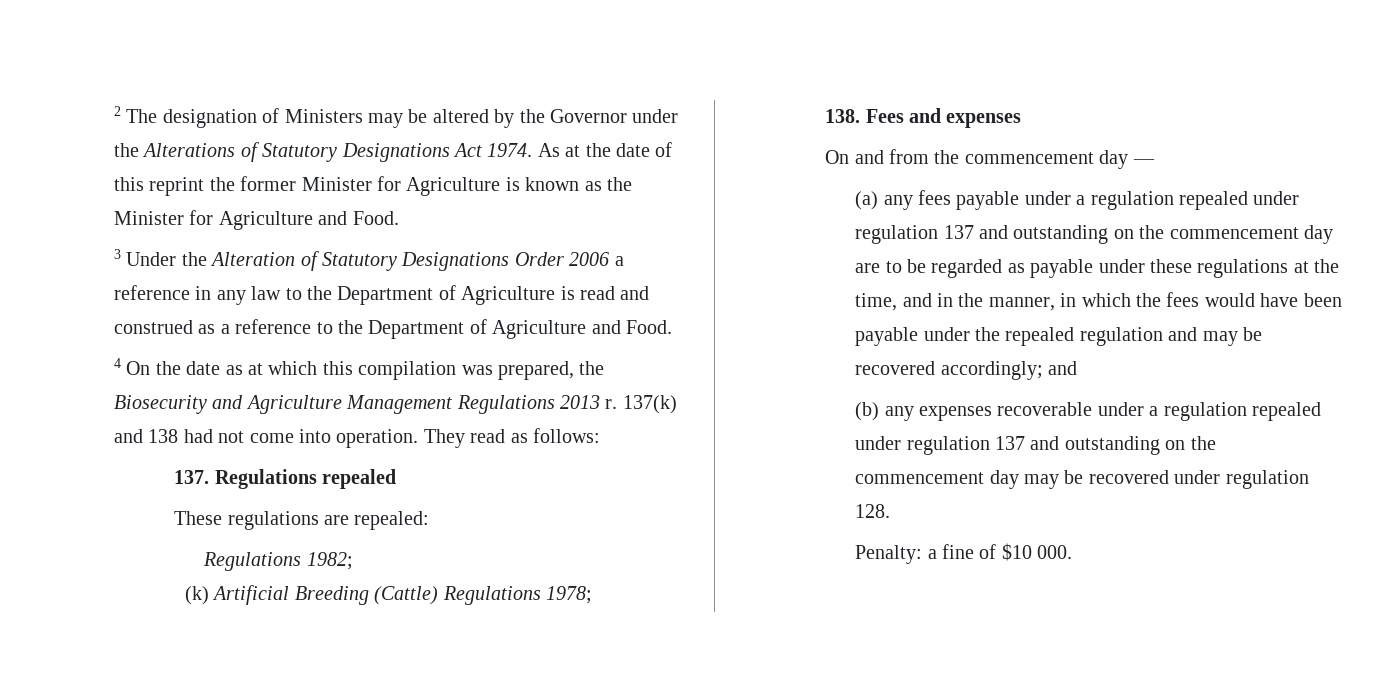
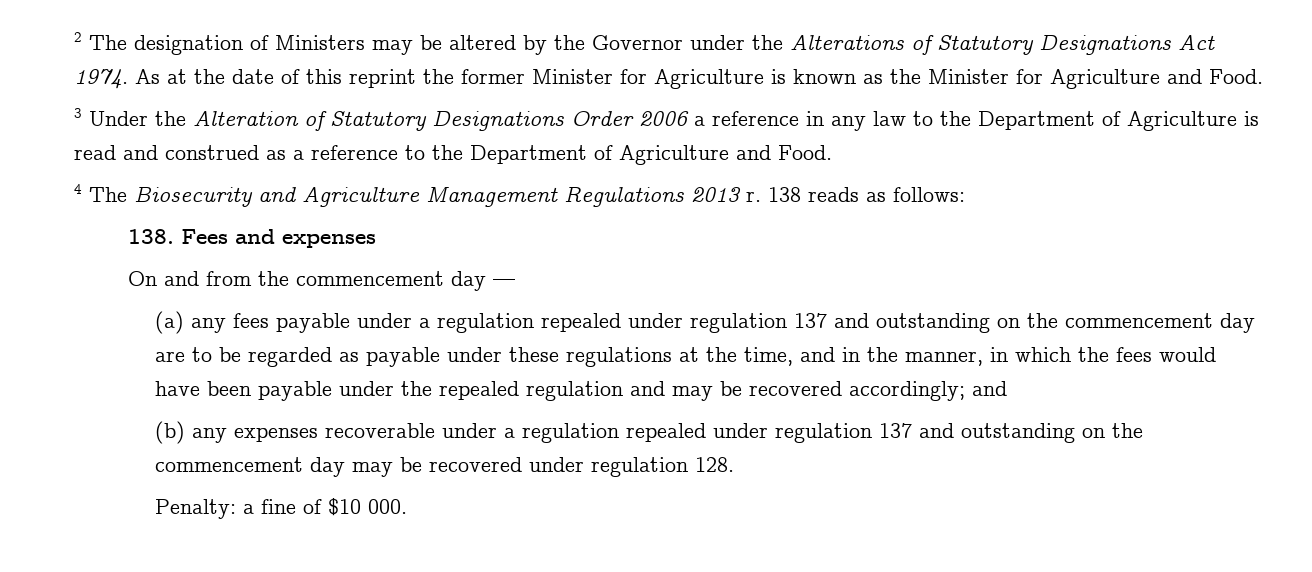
- 4 On the date as at which this compilation was prepared, the Biosecurity and Agriculture Management Regulations 2013 r.
+ 4 The Biosecurity and Agriculture Management Regulations 2013 r.
- 137(k) and 138 had not come into operation. They read as follows:
- 137. Regulations repealed
- These regulations are repealed:
- Regulations 1982;
- (k) Artificial Breeding (Cattle) Regulations 1978;
+ 138 reads as follows:

